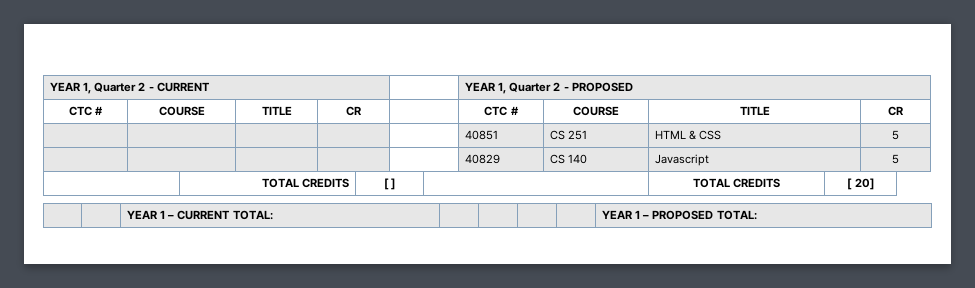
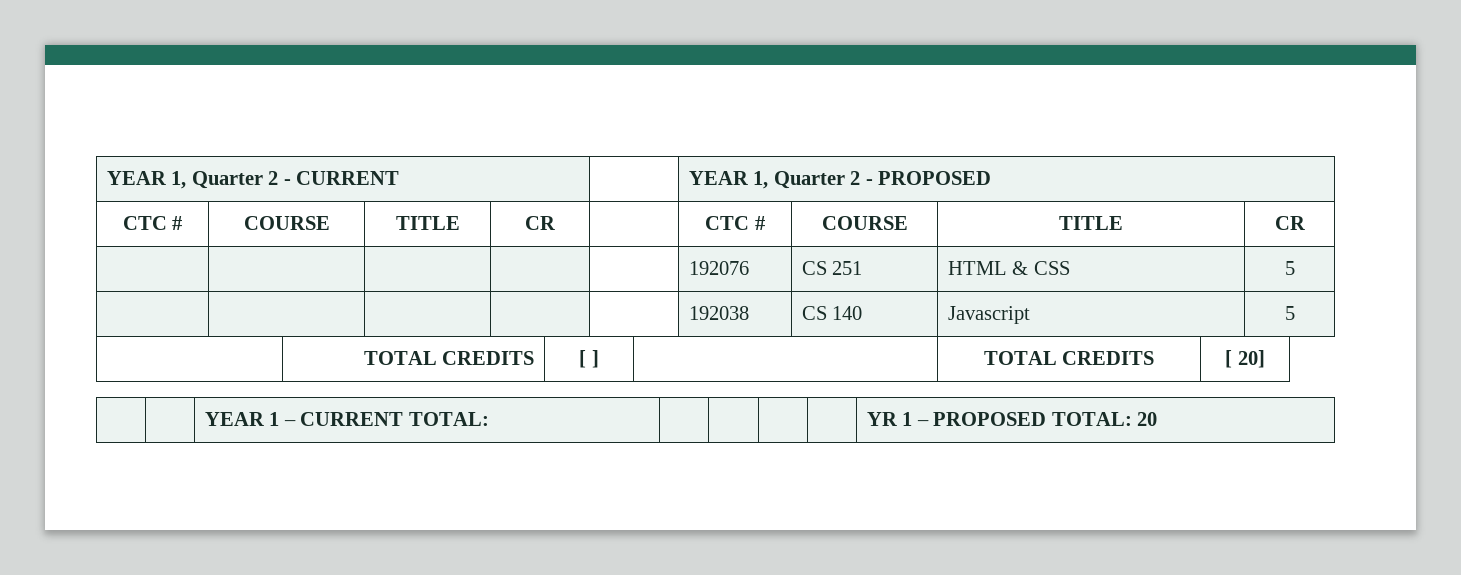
- | | | | | 40851 | CS 251 | HTML & CSS | 5
+ | | | | | 192076 | CS 251 | HTML & CSS | 5
- | | | | | 40829 | CS 140 | Javascript | 5
+ | | | | | 192038 | CS 140 | Javascript | 5
- | | YEAR 1 – CURRENT TOTAL: | | | | | YEAR 1 – PROPOSED TOTAL:
+ | | YEAR 1 – CURRENT TOTAL: | | | | | YR 1 – PROPOSED TOTAL: 20

